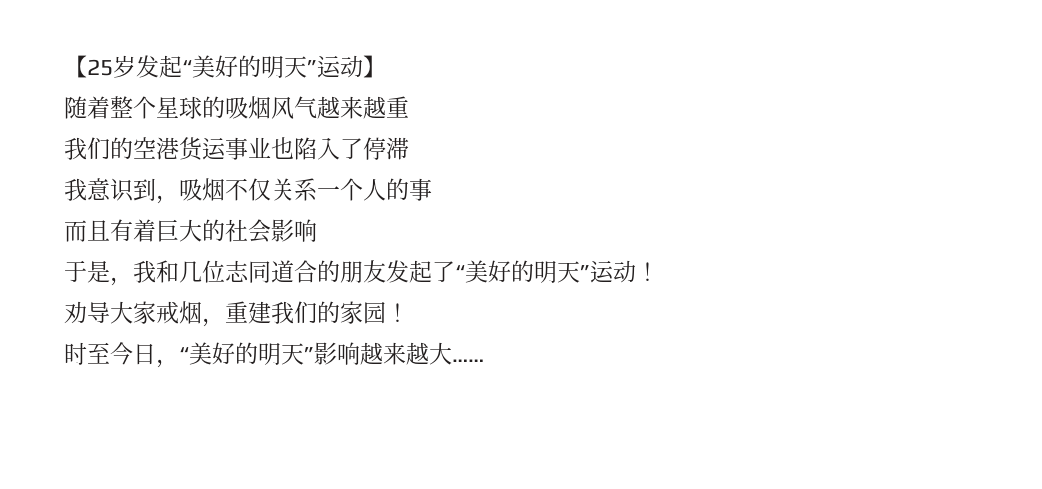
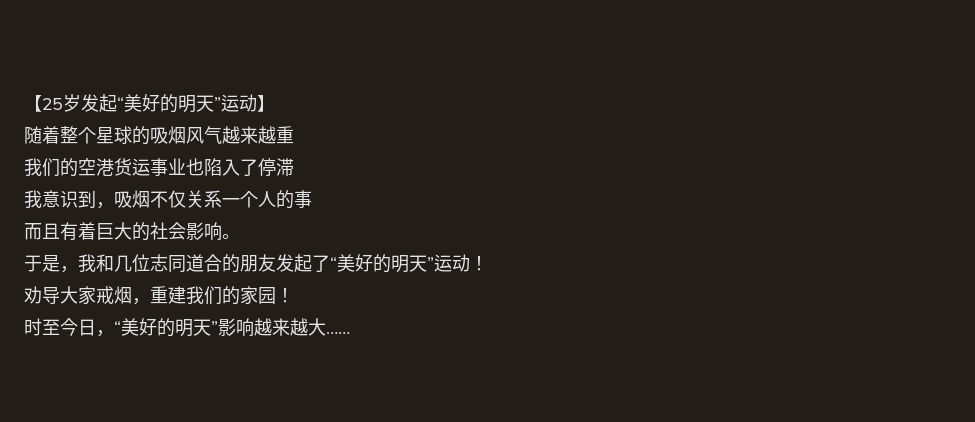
- 而且有着巨大的社会影响
+ 而且有着巨大的社会影响。

